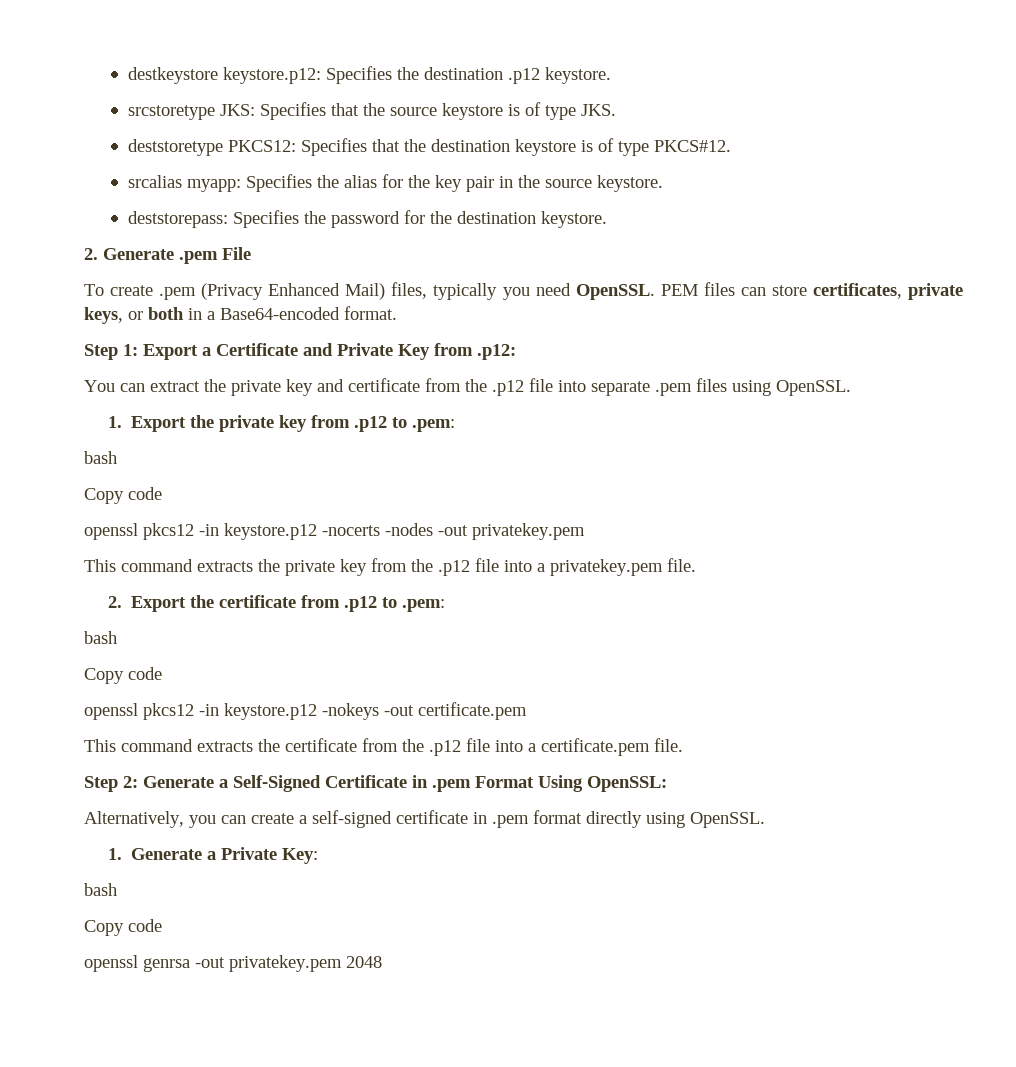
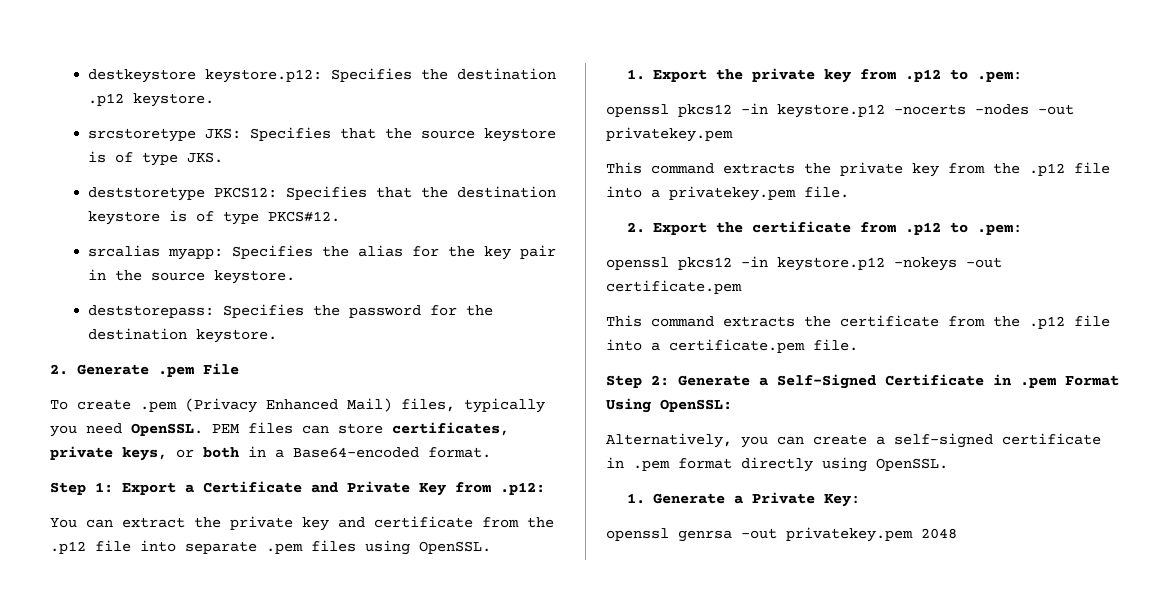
  1. Export the private key from .p12 to .pem:
- bash
- Copy code
  2. Export the certificate from .p12 to .pem:
- bash
- Copy code
  1. Generate a Private Key:
- bash
- Copy code

